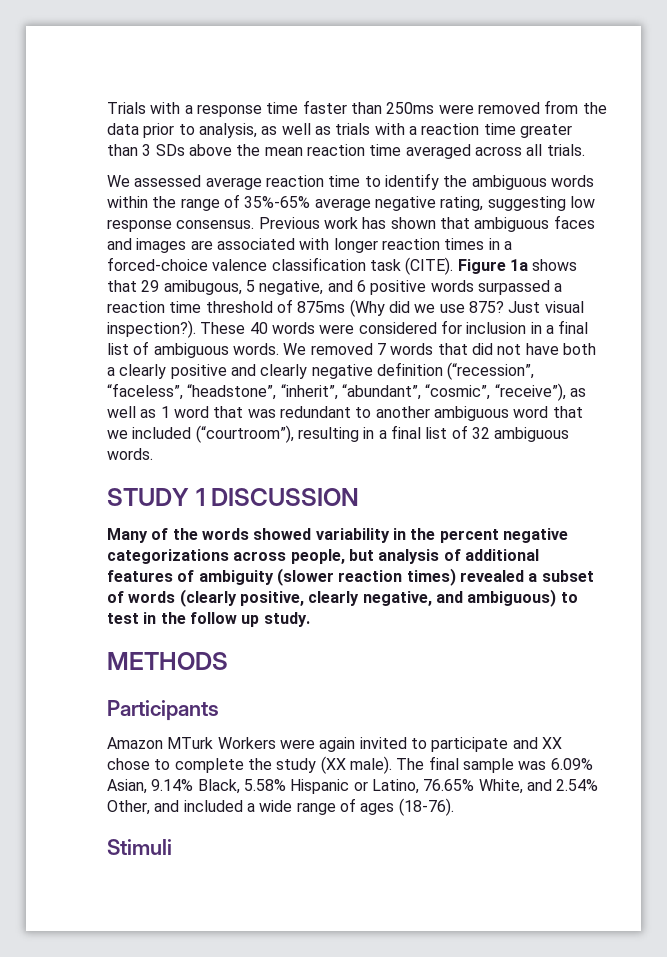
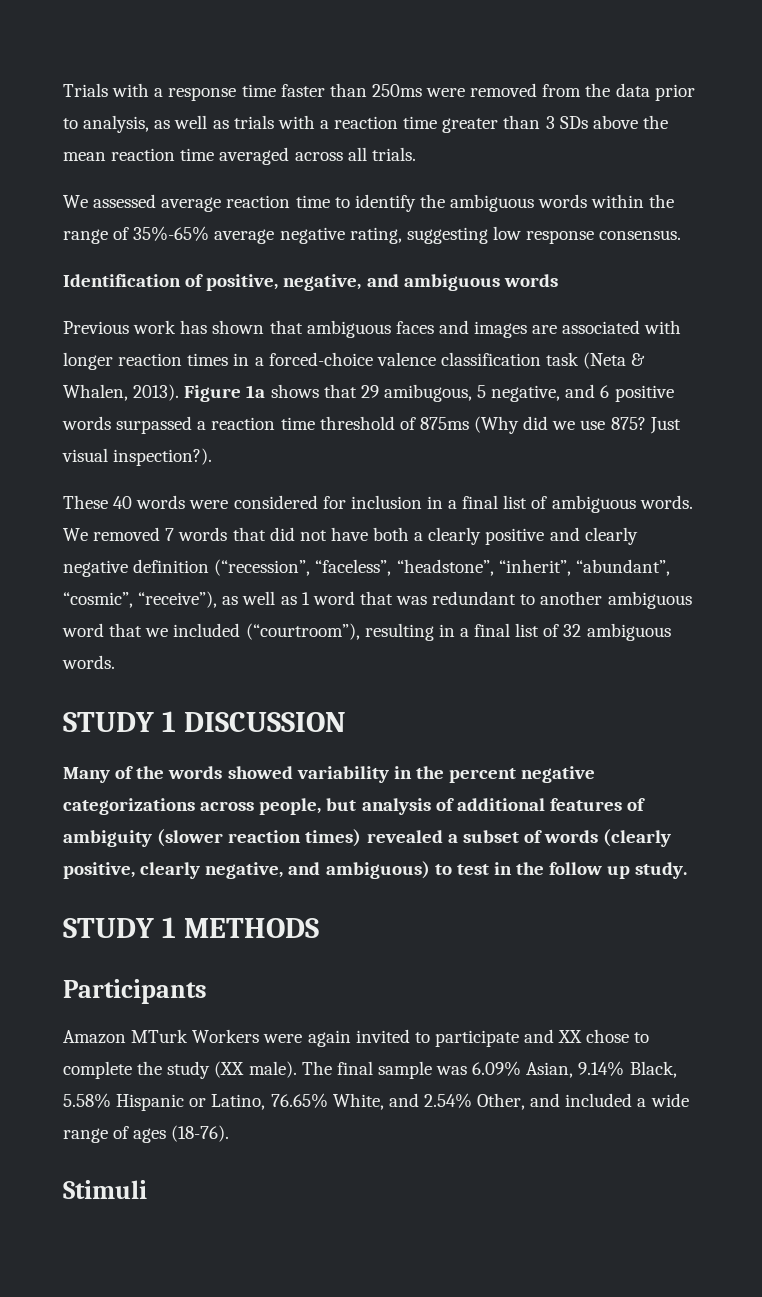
- We assessed average reaction time to identify the ambiguous words within the range of 35%-65% average negative rating, suggesting low response consensus. Previous work has shown that ambiguous faces and images are associated with longer reaction times in a forced-choice valence classification task (CITE).
+ We assessed average reaction time to identify the ambiguous words within the range of 35%-65% average negative rating, suggesting low response consensus.
+ Identification of positive, negative, and ambiguous words
+ Previous work has shown that ambiguous faces and images are associated with longer reaction times in a forced-choice valence classification task (Neta & Whalen, 2013).
- Just visual inspection?). These 40 words were considered for inclusion in a final list of ambiguous words.
+ Just visual inspection?).
+ These 40 words were considered for inclusion in a final list of ambiguous words.
- METHODS
+ STUDY 1 METHODS

